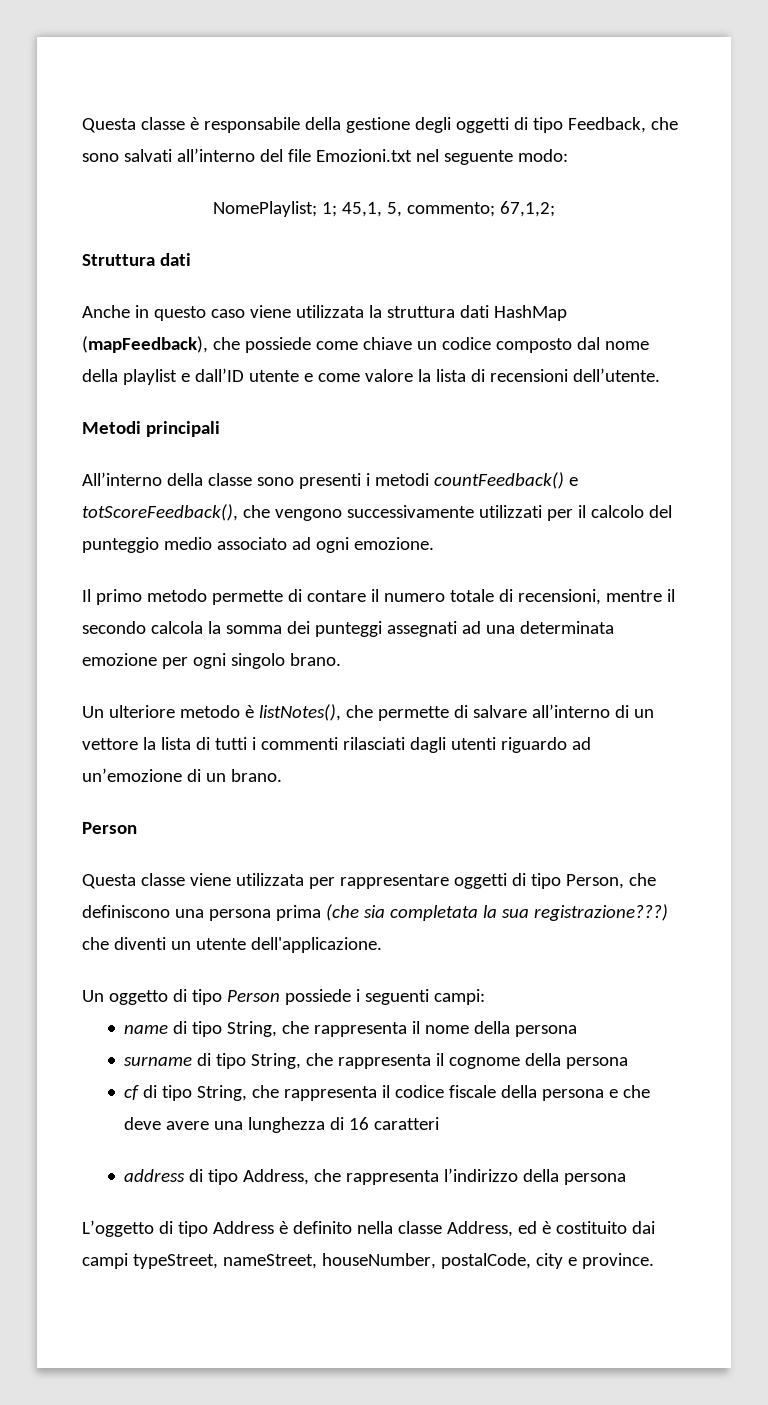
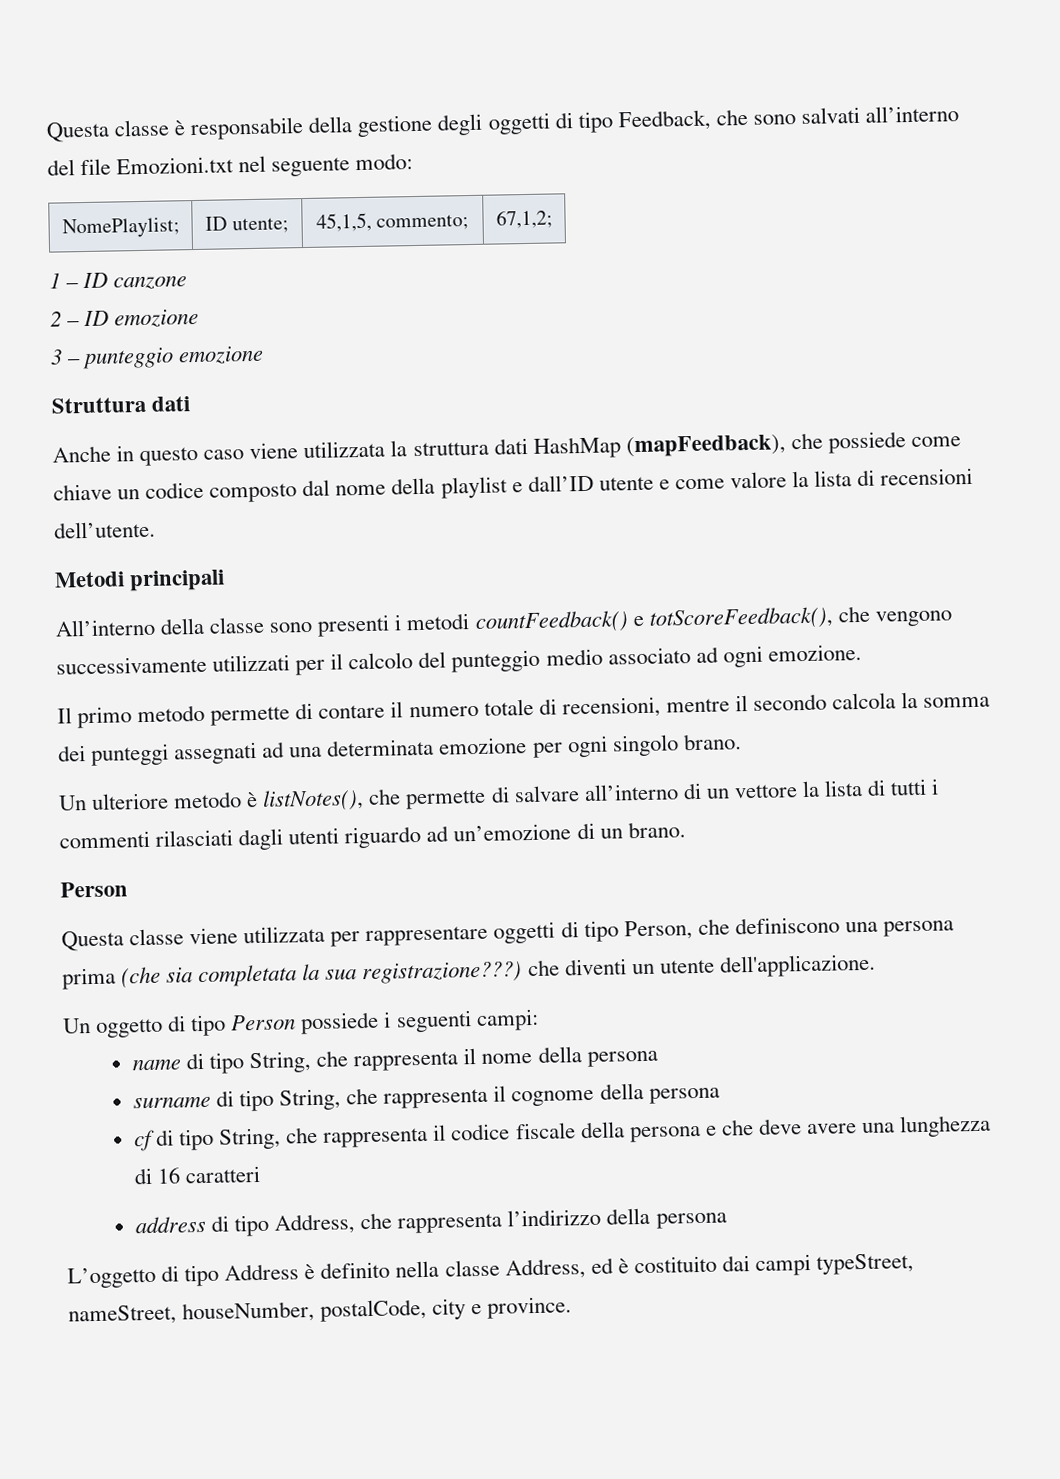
- NomePlaylist; 1; 45,1, 5, commento; 67,1,2;
+ NomePlaylist; | ID utente; | 45,1,5, commento; | 67,1,2;
+ 1 – ID canzone
+ 2 – ID emozione
+ 3 – punteggio emozione

